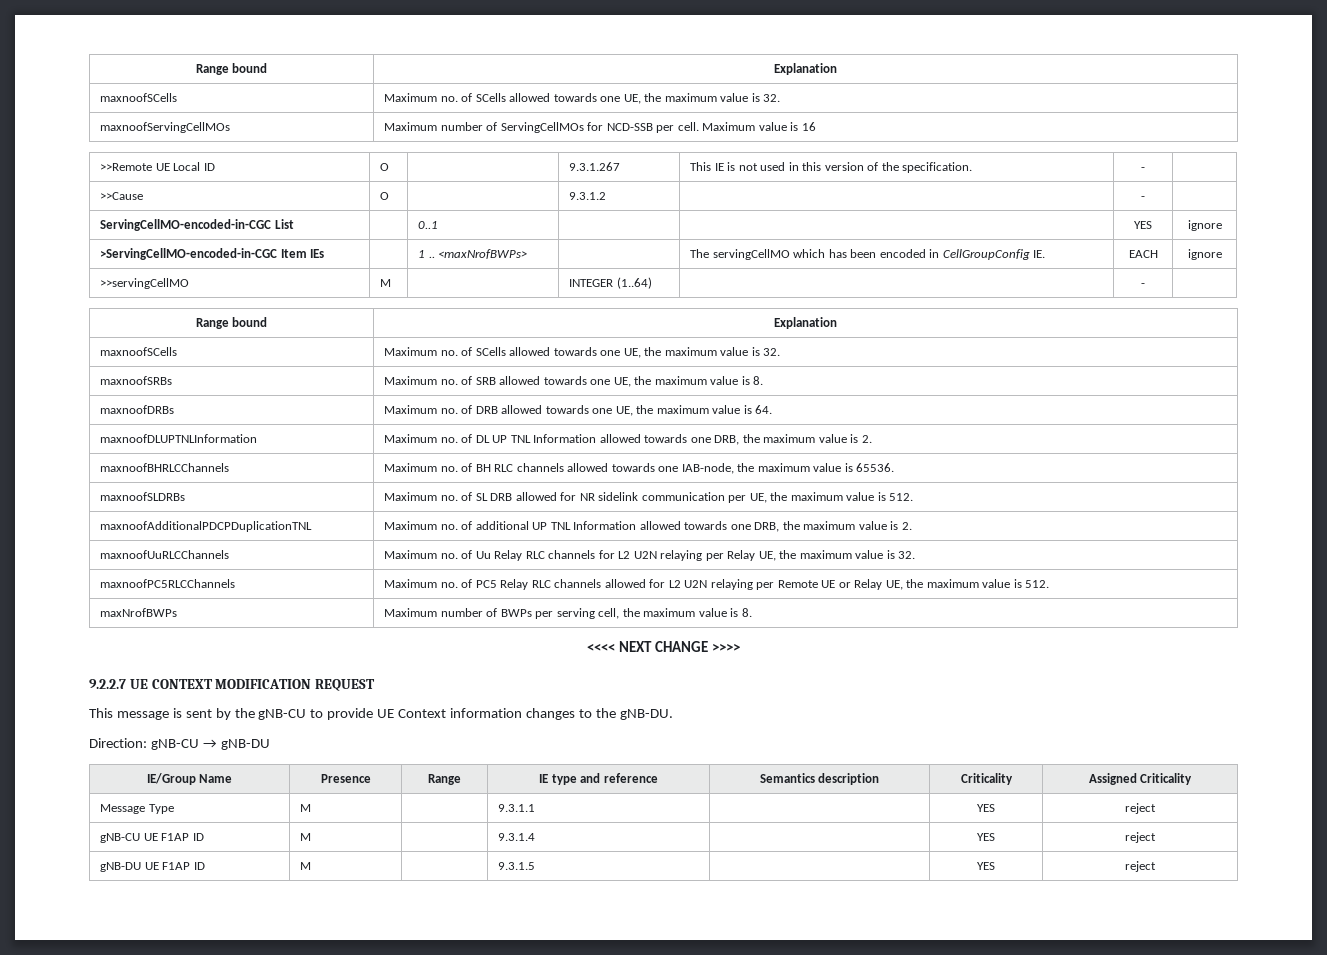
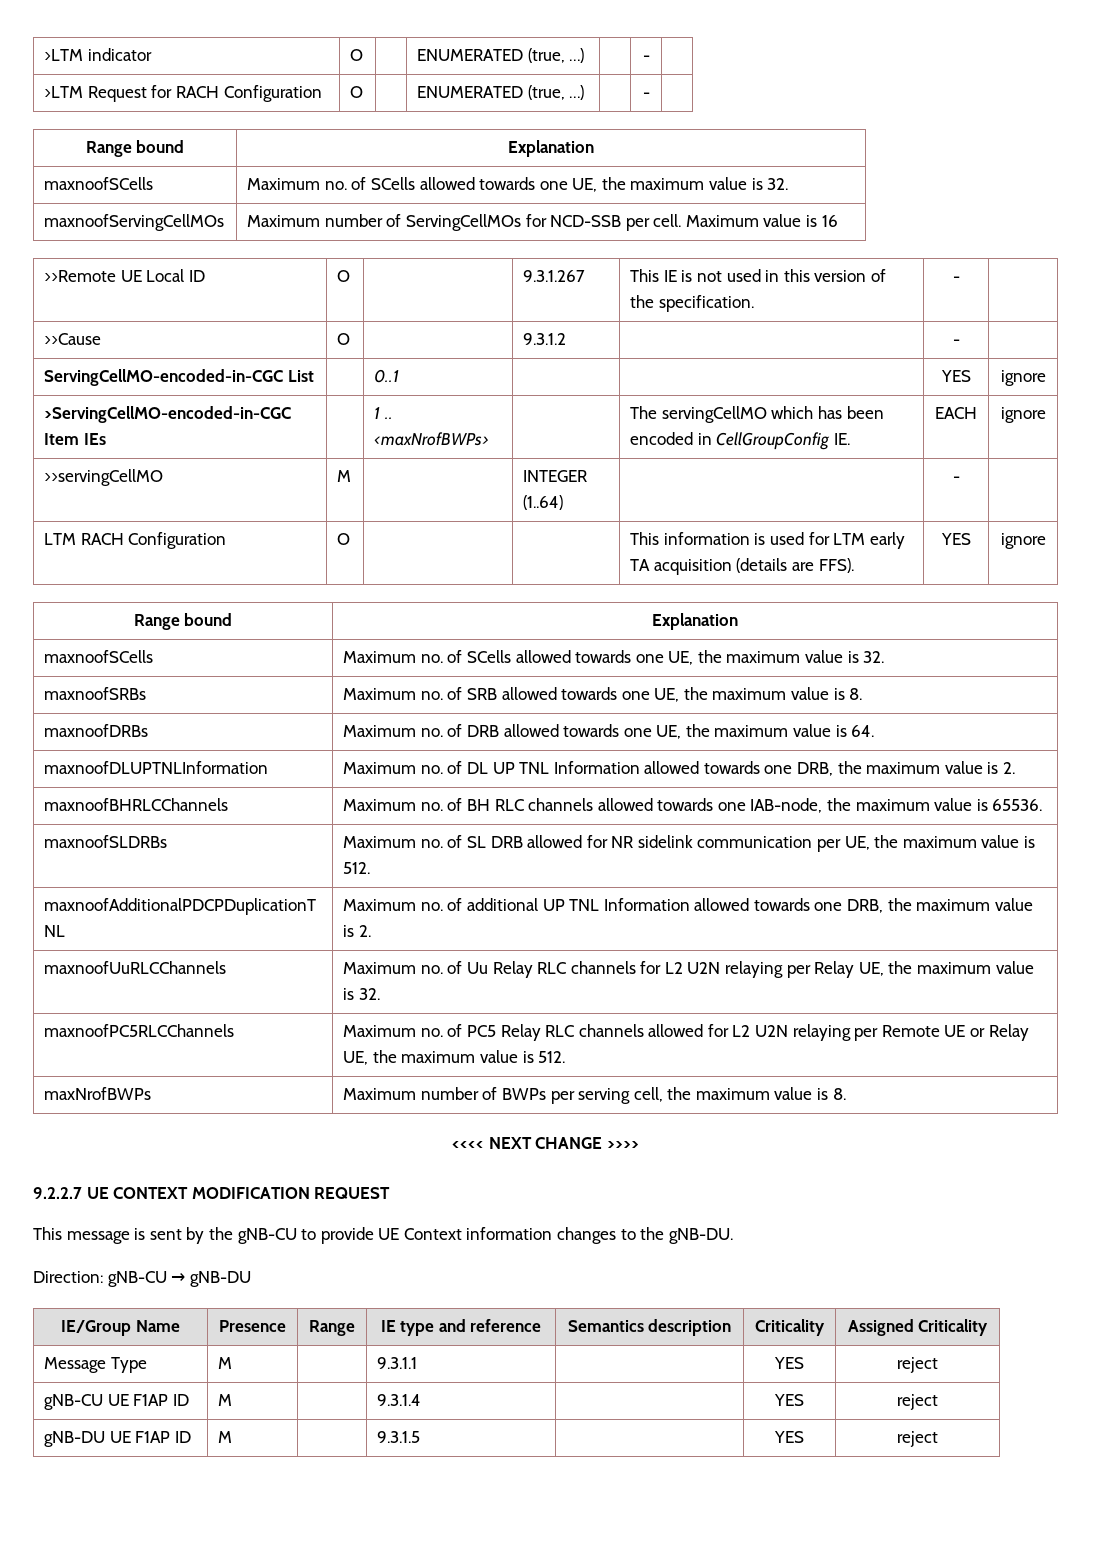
+ >LTM indicator | O | | ENUMERATED (true, …) | | - |
+ >LTM Request for RACH Configuration | O | | ENUMERATED (true, …) | | - |
+ LTM RACH Configuration | O | | | This information is used for LTM early TA acquisition (details are FFS). | YES | ignore

